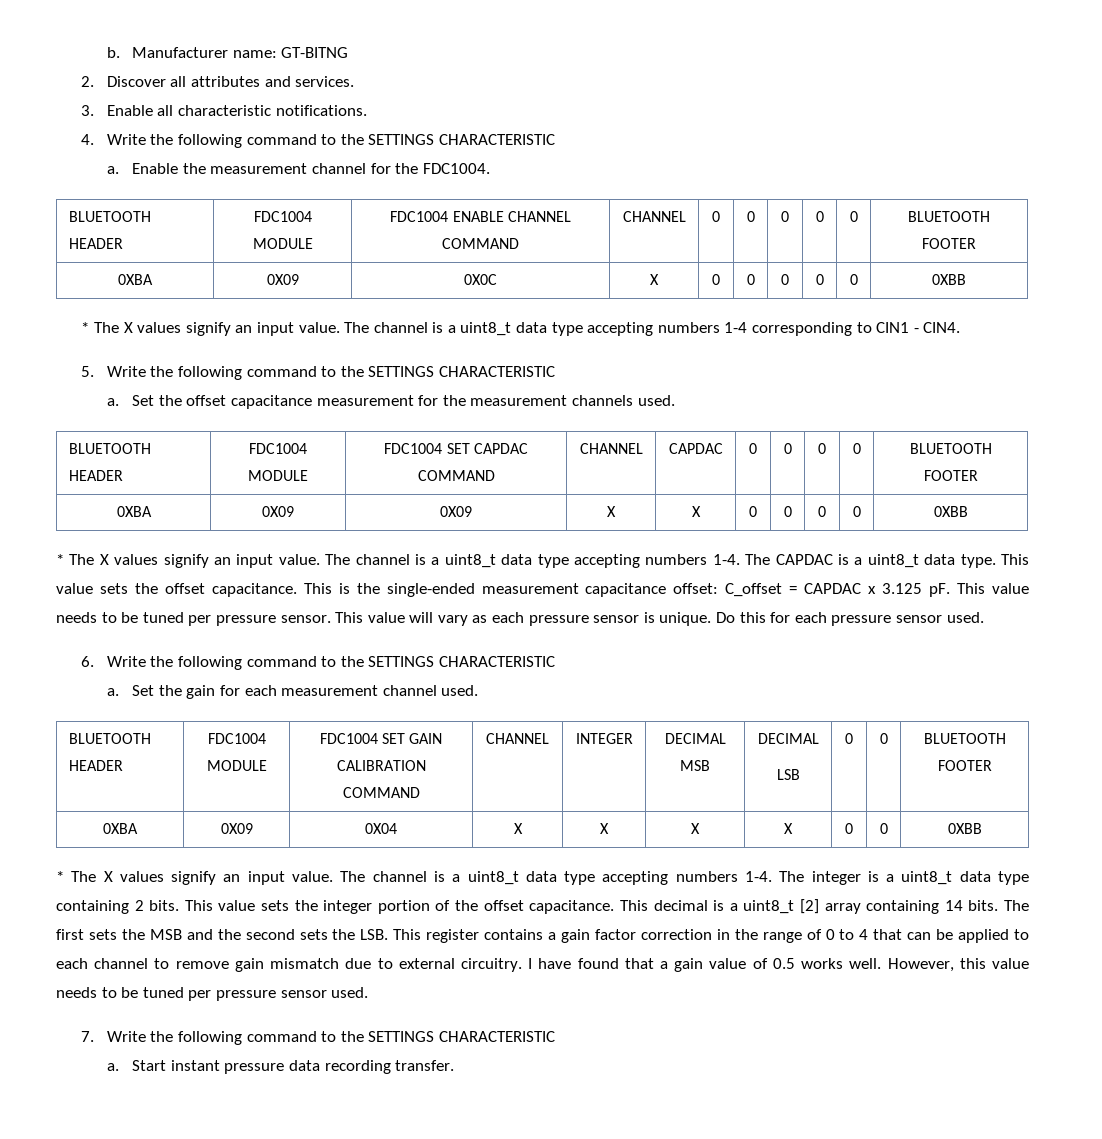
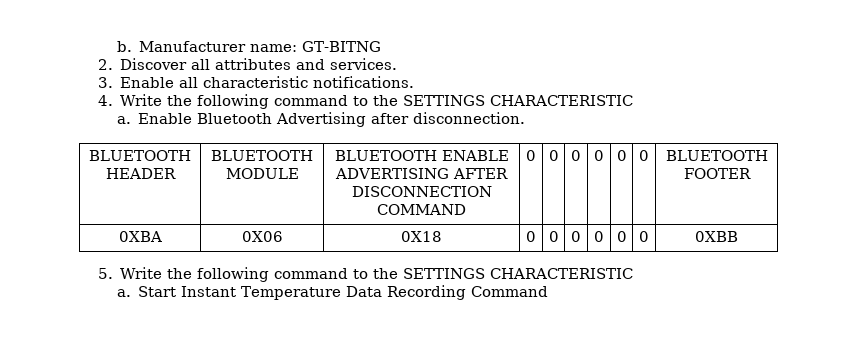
- Enable the measurement channel for the FDC1004.
- BLUETOOTH HEADER | FDC1004 MODULE | FDC1004 ENABLE CHANNEL COMMAND | CHANNEL | 0 | 0 | 0 | 0 | 0 | BLUETOOTH FOOTER
+ Enable Bluetooth Advertising after disconnection.
+ BLUETOOTH HEADER | BLUETOOTH MODULE | BLUETOOTH ENABLE ADVERTISING AFTER DISCONNECTION COMMAND | 0 | 0 | 0 | 0 | 0 | 0 | BLUETOOTH FOOTER
- 0XBA | 0X09 | 0X0C | X | 0 | 0 | 0 | 0 | 0 | 0XBB
+ 0XBA | 0X06 | 0X18 | 0 | 0 | 0 | 0 | 0 | 0 | 0XBB
- * The X values signify an input value. The channel is a uint8_t data type accepting numbers 1-4 corresponding to CIN1 - CIN4.
  5. Write the following command to the SETTINGS CHARACTERISTIC
- a. Set the offset capacitance measurement for the measurement channels used.
- BLUETOOTH HEADER | FDC1004 MODULE | FDC1004 SET CAPDAC COMMAND | CHANNEL | CAPDAC | 0 | 0 | 0 | 0 | BLUETOOTH FOOTER
- 0XBA | 0X09 | 0X09 | X | X | 0 | 0 | 0 | 0 | 0XBB
- * The X values signify an input value. The channel is a uint8_t data type accepting numbers 1-4. The CAPDAC is a uint8_t data type. This value sets the offset capacitance. This is the single-ended measurement capacitance offset: C_offset = CAPDAC x 3.125 pF. This value needs to be tuned per pressure sensor. This value will vary as each pressure sensor is unique. Do this for each pressure sensor used.
- 6. Write the following command to the SETTINGS CHARACTERISTIC
- a. Set the gain for each measurement channel used.
- BLUETOOTH HEADER | FDC1004 MODULE | FDC1004 SET GAIN CALIBRATION COMMAND | CHANNEL | INTEGER | DECIMAL MSB | DECIMAL
- LSB | 0 | 0 | BLUETOOTH FOOTER
- 0XBA | 0X09 | 0X04 | X | X | X | X | 0 | 0 | 0XBB
- * The X values signify an input value. The channel is a uint8_t data type accepting numbers 1-4. The integer is a uint8_t data type containing 2 bits. This value sets the integer portion of the offset capacitance. This decimal is a uint8_t [2] array containing 14 bits. The first sets the MSB and the second sets the LSB. This register contains a gain factor correction in the range of 0 to 4 that can be applied to each channel to remove gain mismatch due to external circuitry. I have found that a gain value of 0.5 works well. However, this value needs to be tuned per pressure sensor used.
- 7. Write the following command to the SETTINGS CHARACTERISTIC
- Start instant pressure data recording transfer.
+ Start Instant Temperature Data Recording Command

